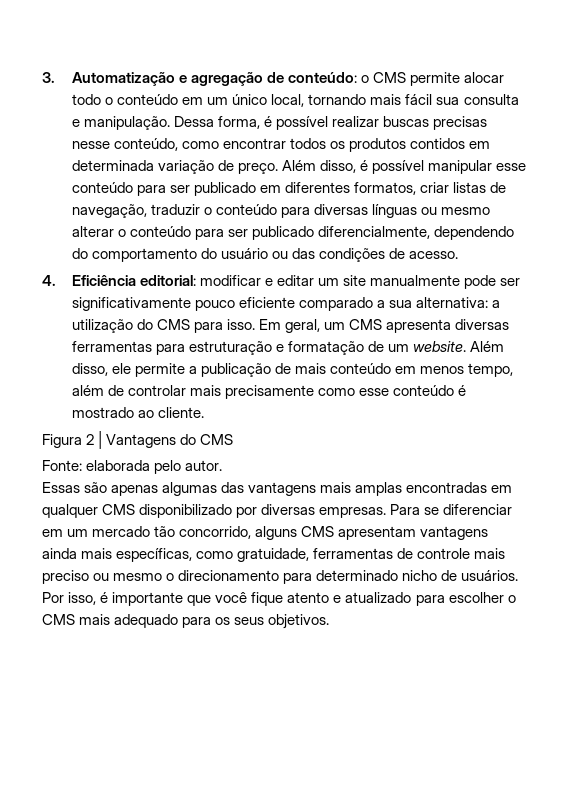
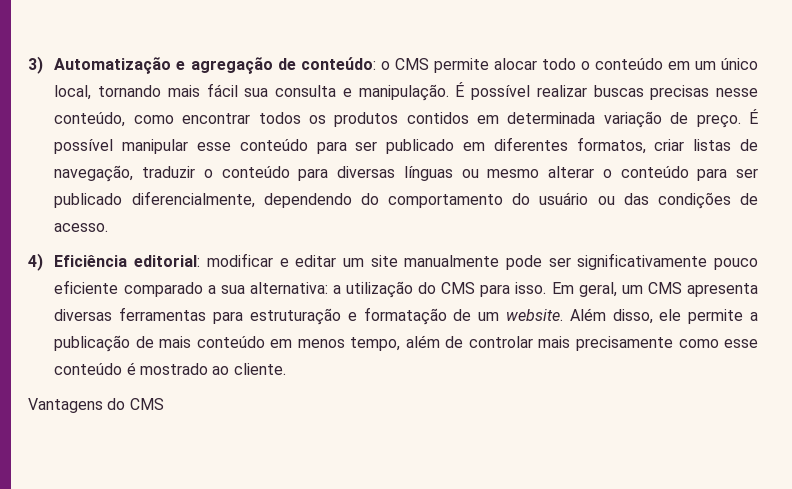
- 3. Automatização e agregação de conteúdo: o CMS permite alocar todo o conteúdo em um único local, tornando mais fácil sua consulta e manipulação.
+ 3) Automatização e agregação de conteúdo: o CMS permite alocar todo o conteúdo em um único local, tornando mais fácil sua consulta e manipulação.
- Dessa forma, é possível realizar buscas precisas nesse conteúdo, como encontrar todos os produtos contidos em determinada variação de preço.
+ É possível realizar buscas precisas nesse conteúdo, como encontrar todos os produtos contidos em determinada variação de preço.
- Além disso, é possível manipular esse conteúdo para ser publicado em diferentes formatos, criar listas de navegação, traduzir o conteúdo para diversas línguas ou mesmo alterar o conteúdo para ser publicado diferencialmente, dependendo do comportamento do usuário ou das condições de acesso.
+ É possível manipular esse conteúdo para ser publicado em diferentes formatos, criar listas de navegação, traduzir o conteúdo para diversas línguas ou mesmo alterar o conteúdo para ser publicado diferencialmente, dependendo do comportamento do usuário ou das condições de acesso.
- 4. Eficiência editorial: modificar e editar um site manualmente pode ser significativamente pouco eficiente comparado a sua alternativa: a utilização do CMS para isso.
+ 4) Eficiência editorial: modificar e editar um site manualmente pode ser significativamente pouco eficiente comparado a sua alternativa: a utilização do CMS para isso.
- Figura 2 | Vantagens do CMS
+ Vantagens do CMS
- Fonte: elaborada pelo autor.
- Essas são apenas algumas das vantagens mais amplas encontradas em qualquer CMS disponibilizado por diversas empresas. Para se diferenciar em um mercado tão concorrido, alguns CMS apresentam vantagens ainda mais específicas, como gratuidade, ferramentas de controle mais preciso ou mesmo o direcionamento para determinado nicho de usuários. Por isso, é importante que você fique atento e atualizado para escolher o CMS mais adequado para os seus objetivos.

